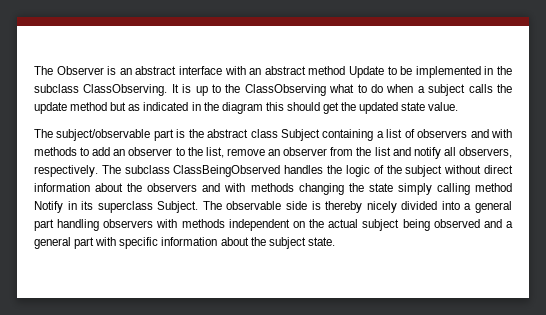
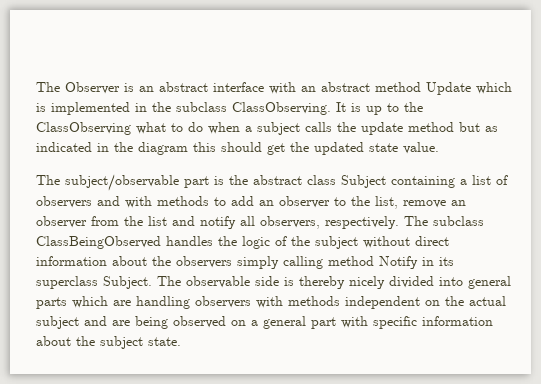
- The Observer is an abstract interface with an abstract method Update to be implemented in the subclass ClassObserving.
+ The Observer is an abstract interface with an abstract method Update which is implemented in the subclass ClassObserving.
- The subclass ClassBeingObserved handles the logic of the subject without direct information about the observers and with methods changing the state simply calling method Notify in its superclass Subject.
+ The subclass ClassBeingObserved handles the logic of the subject without direct information about the observers simply calling method Notify in its superclass Subject.
- The observable side is thereby nicely divided into a general part handling observers with methods independent on the actual subject being observed and a general part with specific information about the subject state.
+ The observable side is thereby nicely divided into general parts which are handling observers with methods independent on the actual subject and are being observed on a general part with specific information about the subject state.

